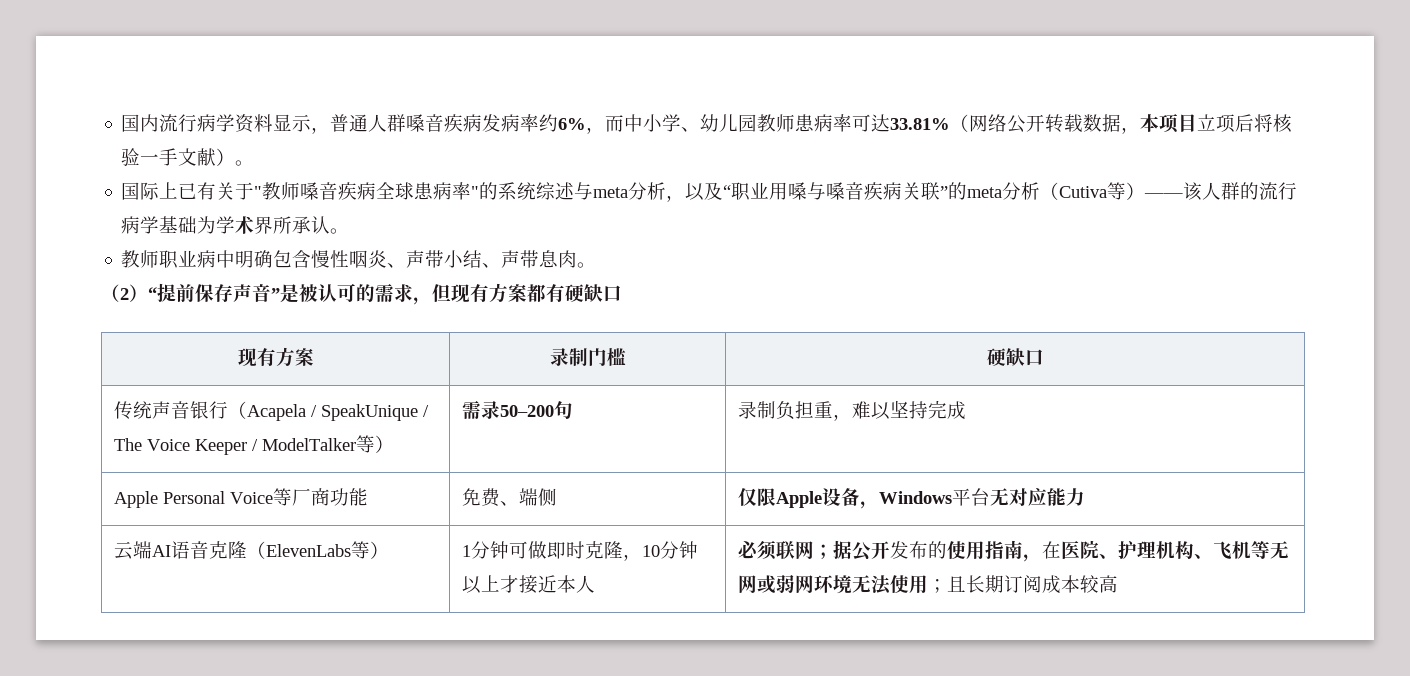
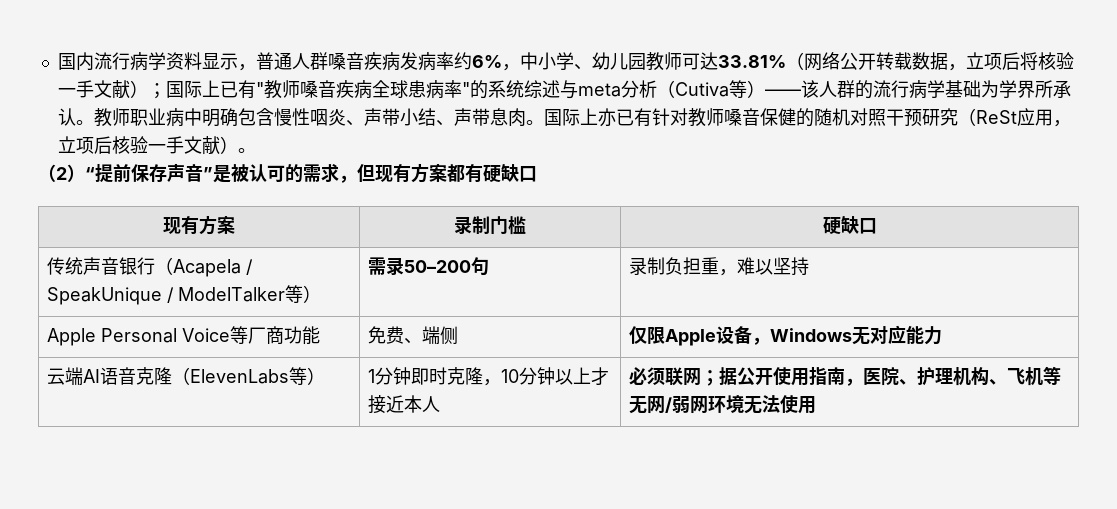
- 国内流行病学资料显示，普通人群嗓音疾病发病率约6%，而中小学、幼儿园教师患病率可达33.81%（网络公开转载数据，本项目立项后将核验一手文献）。
- 国际上已有关于"教师嗓音疾病全球患病率"的系统综述与meta分析，以及“职业用嗓与嗓音疾病关联”的meta分析（Cutiva等）——该人群的流行病学基础为学术界所承认。
- 教师职业病中明确包含慢性咽炎、声带小结、声带息肉。
+ 国内流行病学资料显示，普通人群嗓音疾病发病率约6%，中小学、幼儿园教师可达33.81%（网络公开转载数据，立项后将核验一手文献）；国际上已有"教师嗓音疾病全球患病率"的系统综述与meta分析（Cutiva等）——该人群的流行病学基础为学界所承认。教师职业病中明确包含慢性咽炎、声带小结、声带息肉。国际上亦已有针对教师嗓音保健的随机对照干预研究（ReSt应用，立项后核验一手文献）。
- 传统声音银行（Acapela / SpeakUnique / The Voice Keeper / ModelTalker等） | 需录50–200句 | 录制负担重，难以坚持完成
+ 传统声音银行（Acapela / SpeakUnique / ModelTalker等） | 需录50–200句 | 录制负担重，难以坚持
- Apple Personal Voice等厂商功能 | 免费、端侧 | 仅限Apple设备，Windows平台无对应能力
+ Apple Personal Voice等厂商功能 | 免费、端侧 | 仅限Apple设备，Windows无对应能力
- 1分钟可做即时克隆，10分钟以上才接近本人
+ 1分钟即时克隆，10分钟以上才接近本人
- 必须联网；据公开发布的使用指南，在医院、护理机构、飞机等无网或弱网环境无法使用；且长期订阅成本较高
+ 必须联网；据公开使用指南，医院、护理机构、飞机等无网/弱网环境无法使用

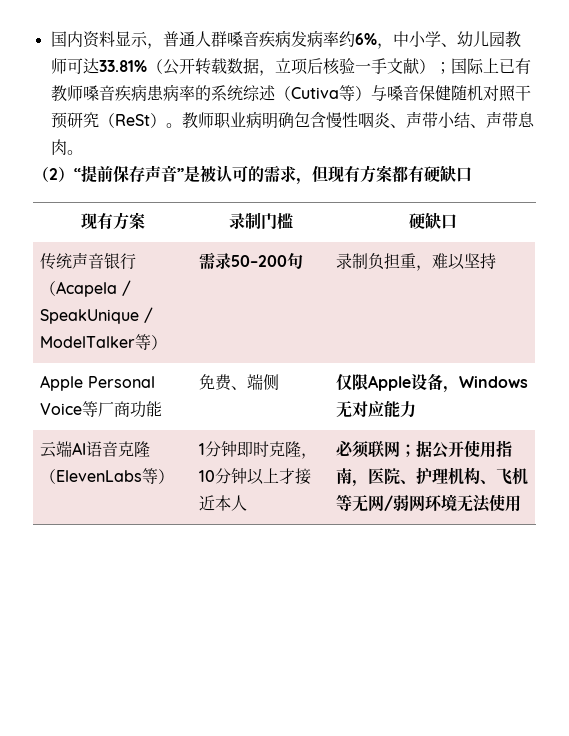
- 国内流行病学资料显示，普通人群嗓音疾病发病率约6%，中小学、幼儿园教师可达33.81%（网络公开转载数据，立项后将核验一手文献）；国际上已有"教师嗓音疾病全球患病率"的系统综述与meta分析（Cutiva等）——该人群的流行病学基础为学界所承认。
+ 国内资料显示，普通人群嗓音疾病发病率约6%，中小学、幼儿园教师可达33.81%（公开转载数据，立项后核验一手文献）；国际上已有教师嗓音疾病患病率的系统综述（Cutiva等）与嗓音保健随机对照干预研究（ReSt）。
- 教师职业病中明确包含慢性咽炎、声带小结、声带息肉。国际上亦已有针对教师嗓音保健的随机对照干预研究（ReSt应用，立项后核验一手文献）。
+ 教师职业病明确包含慢性咽炎、声带小结、声带息肉。

